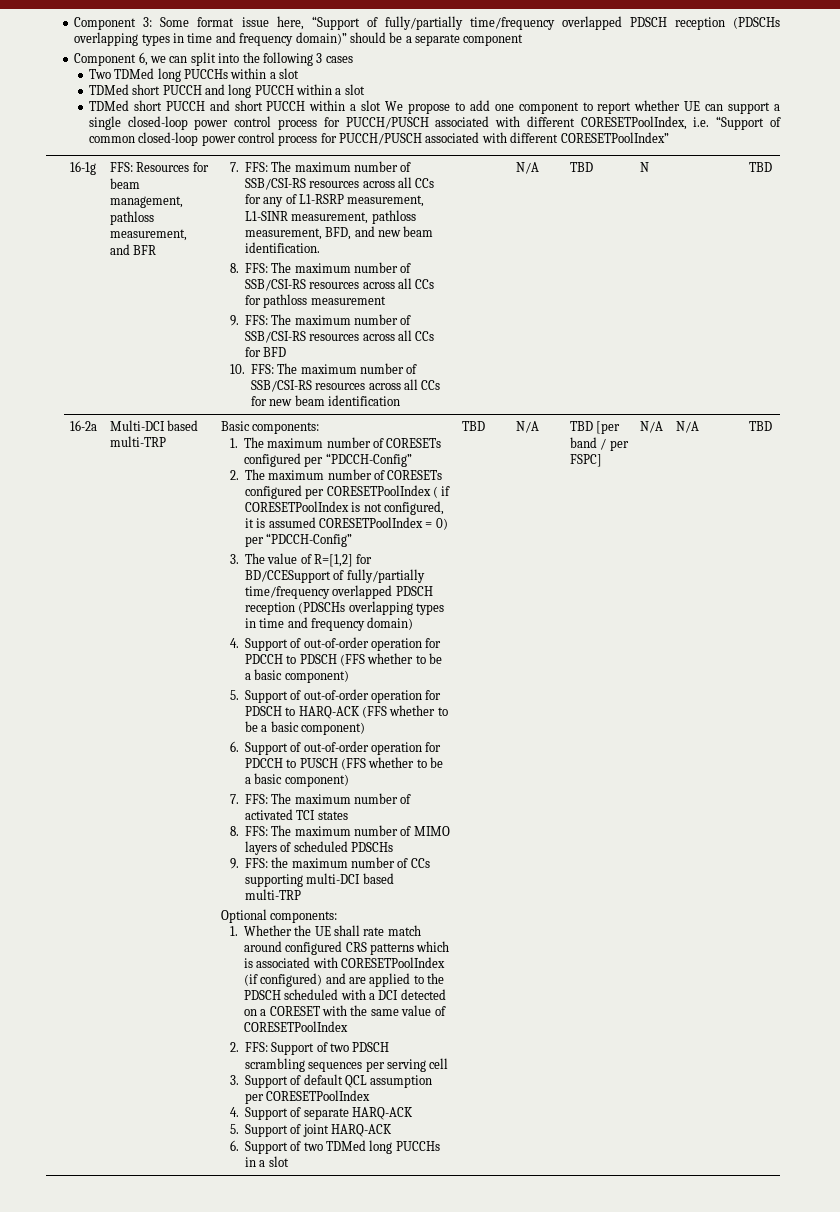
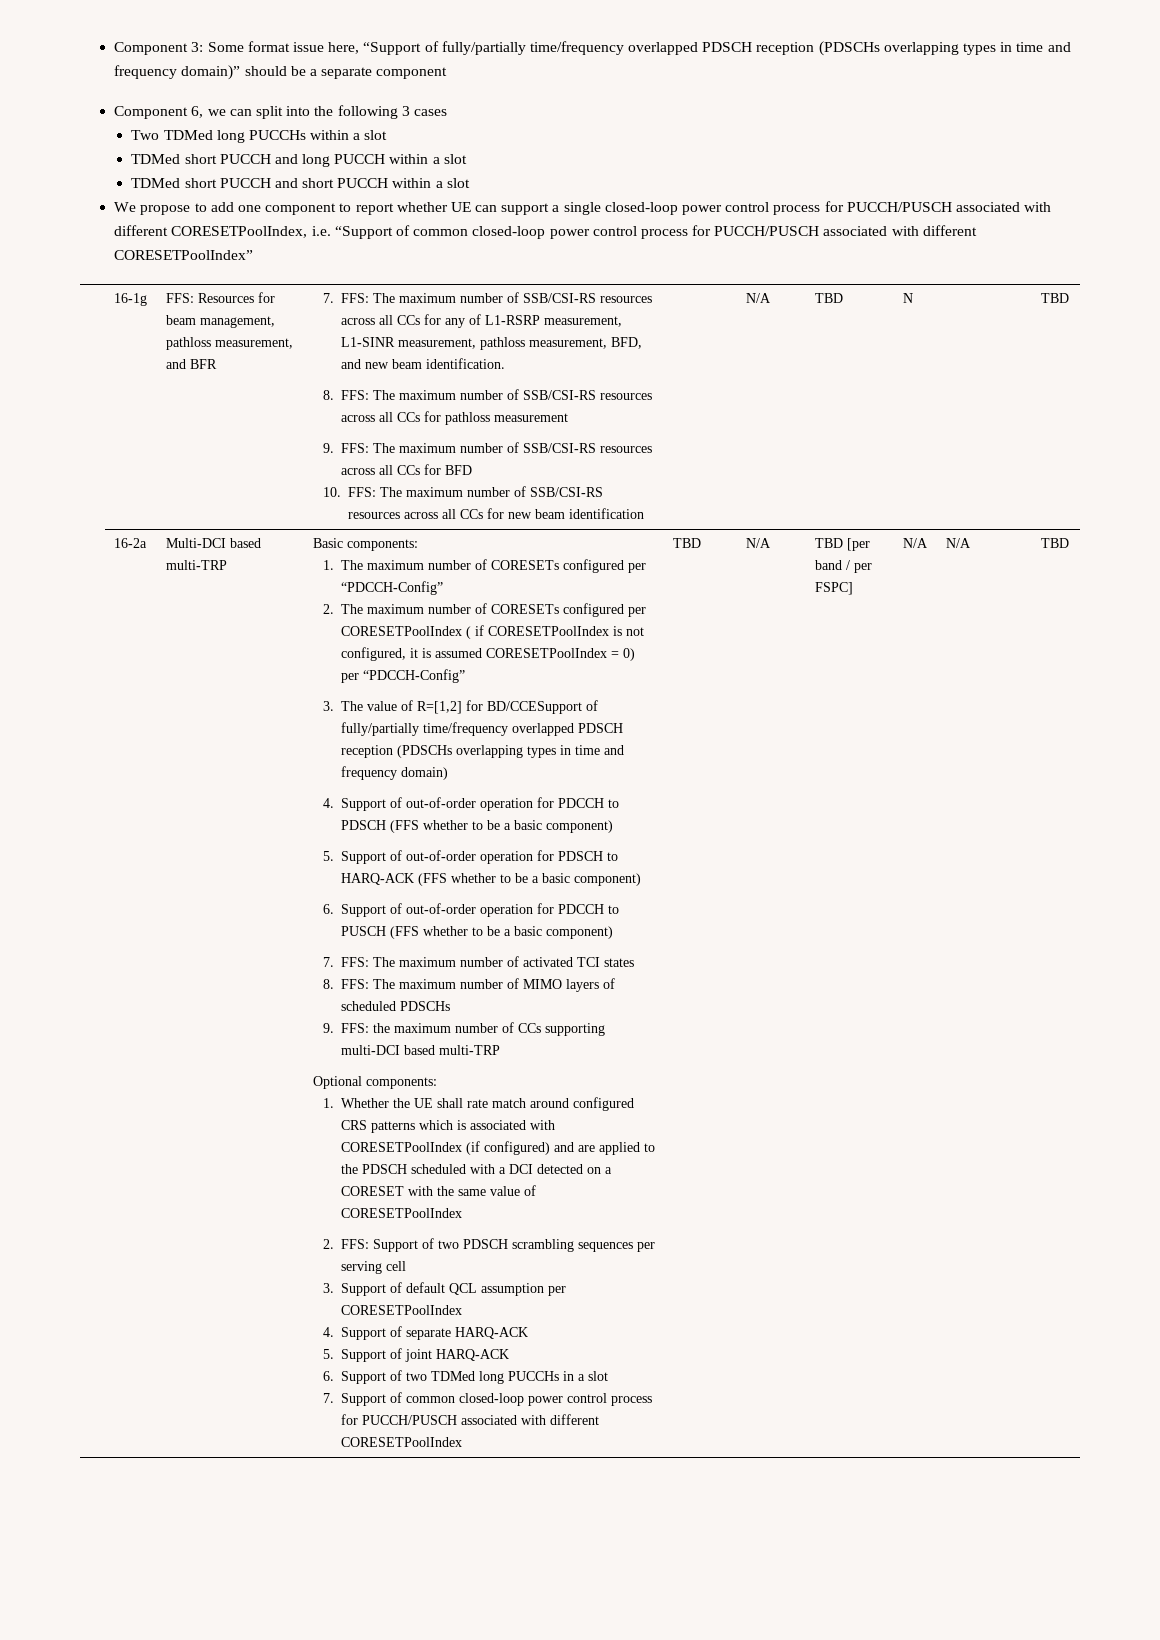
- TDMed short PUCCH and short PUCCH within a slot We propose to add one component to report whether UE can support a single closed-loop power control process for PUCCH/PUSCH associated with different CORESETPoolIndex, i.e. “Support of common closed-loop power control process for PUCCH/PUSCH associated with different CORESETPoolIndex”
+ TDMed short PUCCH and short PUCCH within a slot
+ We propose to add one component to report whether UE can support a single closed-loop power control process for PUCCH/PUSCH associated with different CORESETPoolIndex, i.e. “Support of common closed-loop power control process for PUCCH/PUSCH associated with different CORESETPoolIndex”
+ 7. Support of common closed-loop power control process for PUCCH/PUSCH associated with different CORESETPoolIndex

